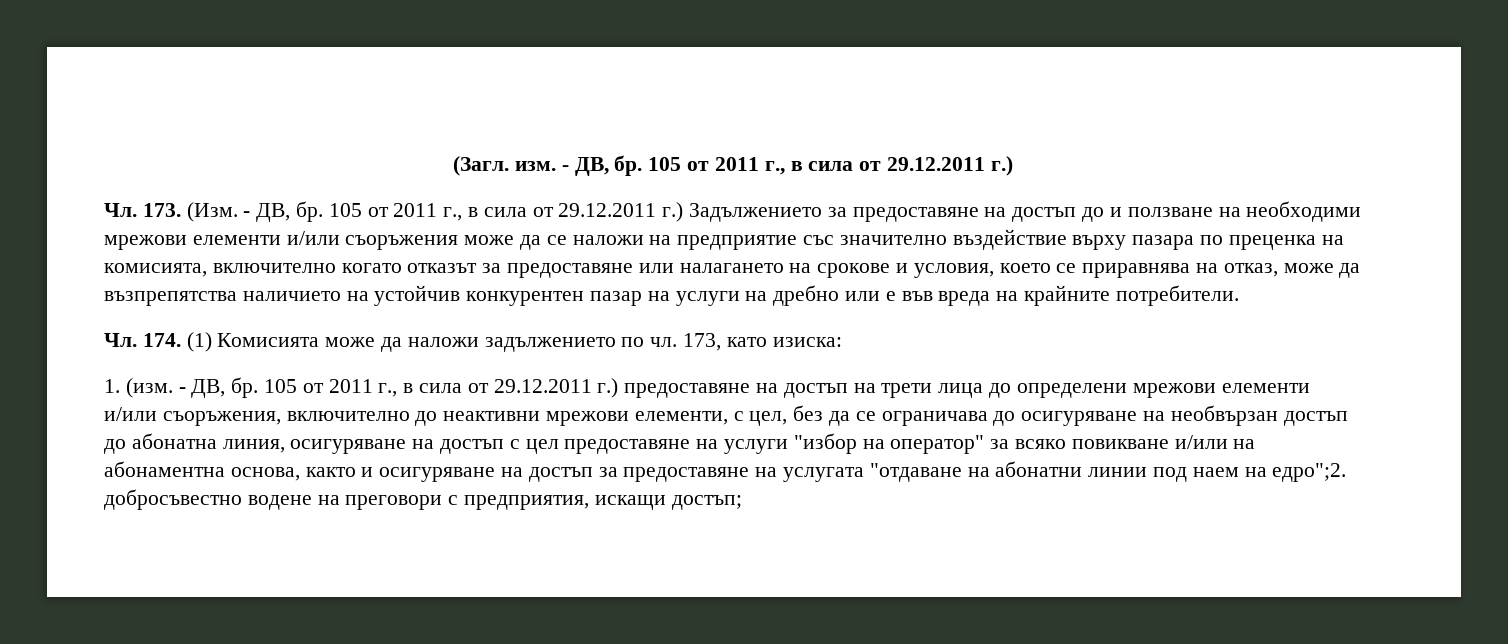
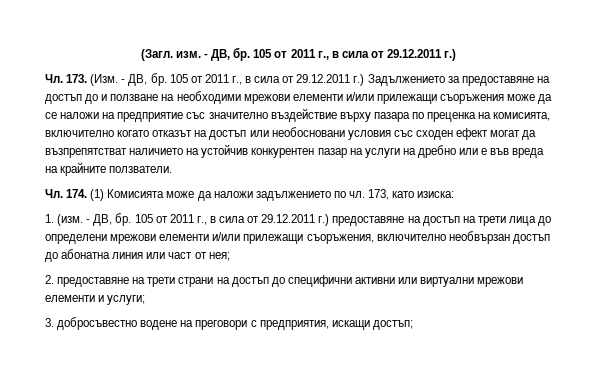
- 105 от 2011 г., в сила от 29.12.2011 г.) Задължението за предоставяне на достъп до и ползване на необходими мрежови елементи и/или съоръжения може да се наложи на предприятие със значително въздействие върху пазара по преценка на комисията, включително когато отказът за предоставяне или налагането на срокове и условия, което се приравнява на отказ, може да възпрепятства наличието на устойчив конкурентен пазар на услуги на дребно или е във вреда на крайните потребители.
+ 105 от 2011 г., в сила от 29.12.2011 г.) Задължението за предоставяне на достъп до и ползване на необходими мрежови елементи и/или прилежащи съоръжения може да се наложи на предприятие със значително въздействие върху пазара по преценка на комисията, включително когато отказът на достъп или необосновани условия със сходен ефект могат да възпрепятстват наличието на устойчив конкурентен пазар на услуги на дребно или е във вреда на крайните ползватели.
- 105 от 2011 г., в сила от 29.12.2011 г.) предоставяне на достъп на трети лица до определени мрежови елементи и/или съоръжения, включително до неактивни мрежови елементи, с цел, без да се ограничава до осигуряване на необвързан достъп до абонатна линия, осигуряване на достъп с цел предоставяне на услуги "избор на оператор" за всяко повикване и/или на абонаментна основа, както и осигуряване на достъп за предоставяне на услугата "отдаване на абонатни линии под наем на едро";2. добросъвестно водене на преговори с предприятия, искащи достъп;
+ 105 от 2011 г., в сила от 29.12.2011 г.) предоставяне на достъп на трети лица до определени мрежови елементи и/или прилежащи съоръжения, включително необвързан достъп до абонатна линия или част от нея;
+ 2. предоставяне на трети страни на достъп до специфични активни или виртуални мрежови елементи и услуги;
+ 3. добросъвестно водене на преговори с предприятия, искащи достъп;

